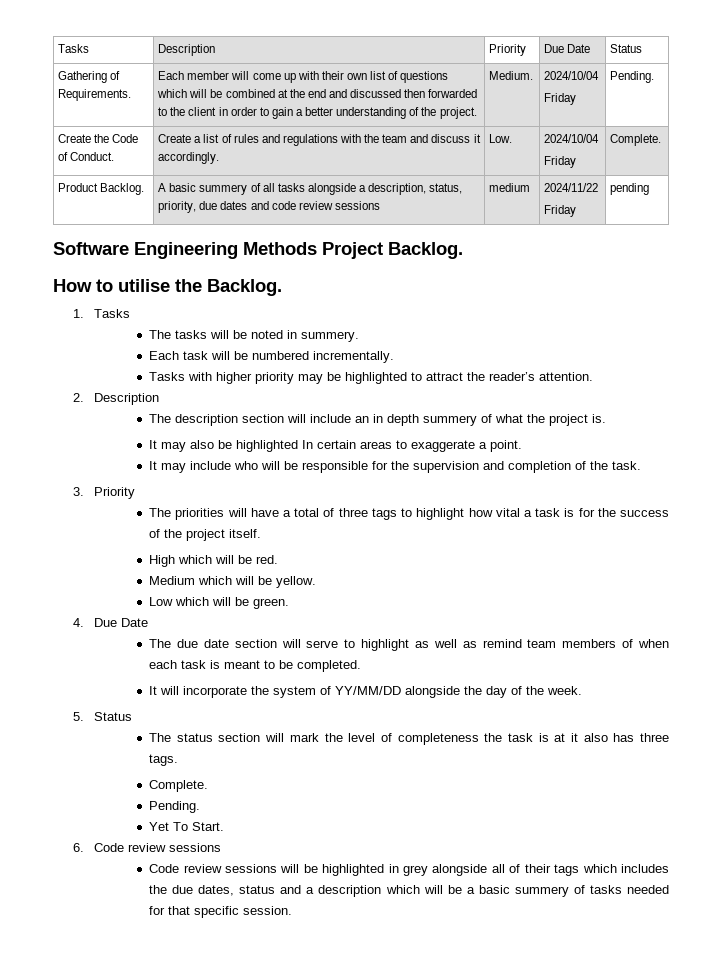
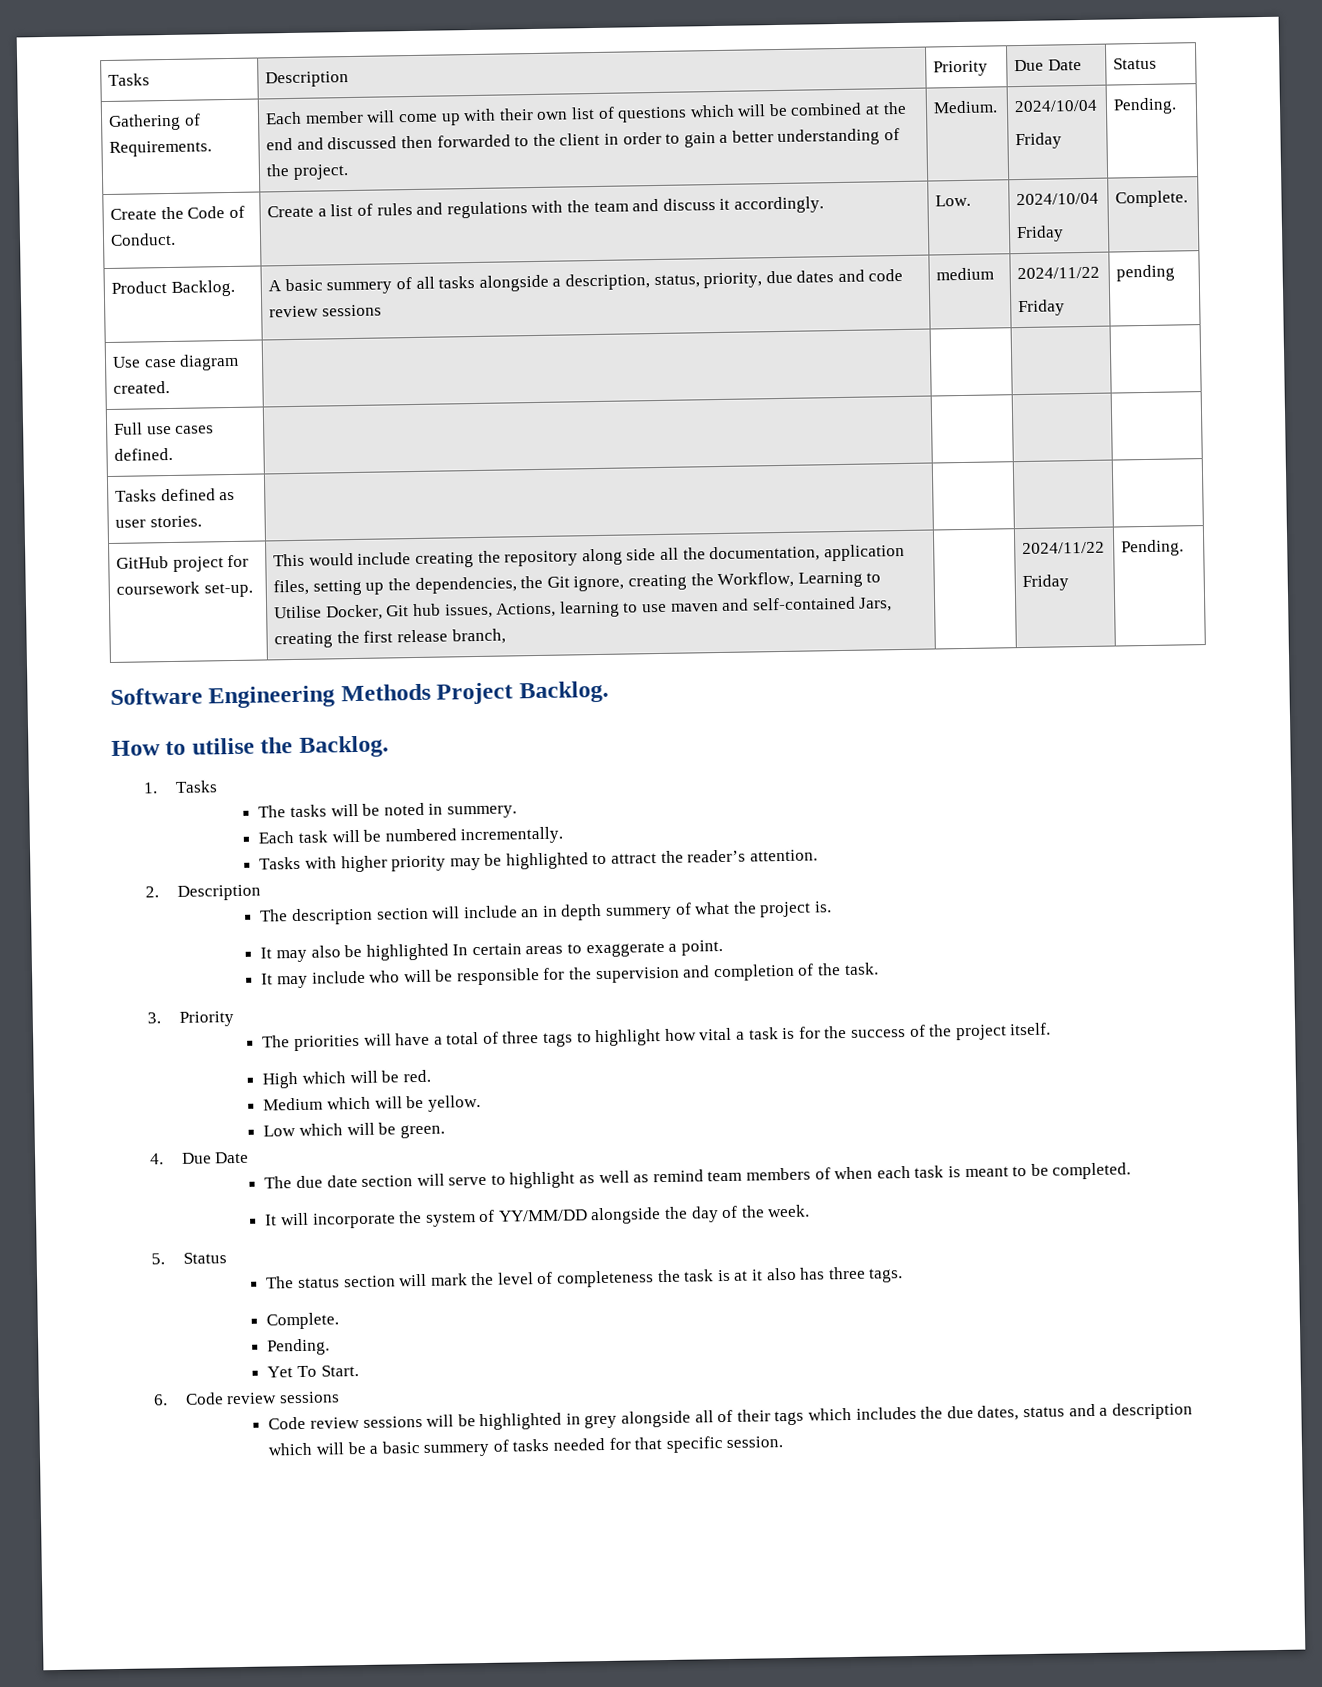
+ Use case diagram created. | | | |
+ Full use cases defined. | | | |
+ Tasks defined as user stories. | | | |
+ GitHub project for coursework set-up. | This would include creating the repository along side all the documentation, application files, setting up the dependencies, the Git ignore, creating the Workflow, Learning to Utilise Docker, Git hub issues, Actions, learning to use maven and self-contained Jars, creating the first release branch, | | 2024/11/22
+ Friday | Pending.

